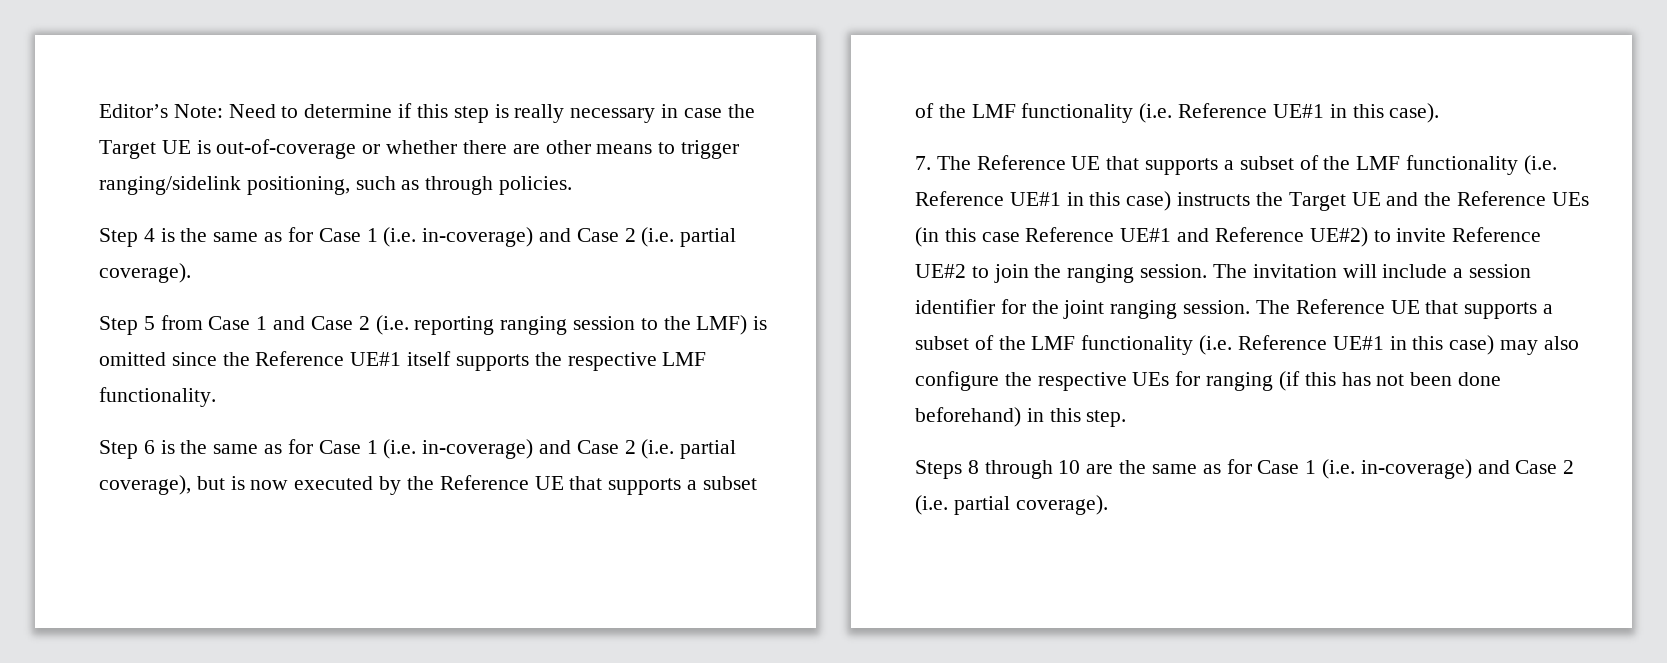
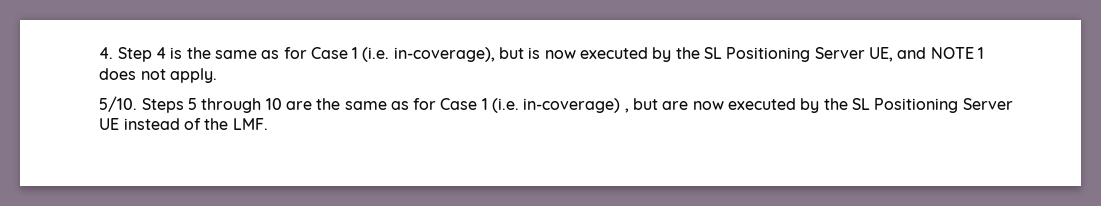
- Editor’s Note: Need to determine if this step is really necessary in case the Target UE is out-of-coverage or whether there are other means to trigger ranging/sidelink positioning, such as through policies.
- Step 4 is the same as for Case 1 (i.e. in-coverage) and Case 2 (i.e. partial coverage).
- Step 5 from Case 1 and Case 2 (i.e. reporting ranging session to the LMF) is omitted since the Reference UE#1 itself supports the respective LMF functionality.
- Step 6 is the same as for Case 1 (i.e. in-coverage) and Case 2 (i.e. partial coverage), but is now executed by the Reference UE that supports a subset of the LMF functionality (i.e. Reference UE#1 in this case).
- 7. The Reference UE that supports a subset of the LMF functionality (i.e. Reference UE#1 in this case) instructs the Target UE and the Reference UEs (in this case Reference UE#1 and Reference UE#2) to invite Reference UE#2 to join the ranging session. The invitation will include a session identifier for the joint ranging session. The Reference UE that supports a subset of the LMF functionality (i.e. Reference UE#1 in this case) may also configure the respective UEs for ranging (if this has not been done beforehand) in this step.
- Steps 8 through 10 are the same as for Case 1 (i.e. in-coverage) and Case 2 (i.e. partial coverage).
+ 4. Step 4 is the same as for Case 1 (i.e. in-coverage), but is now executed by the SL Positioning Server UE, and NOTE 1 does not apply.
+ 5/10. Steps 5 through 10 are the same as for Case 1 (i.e. in-coverage) , but are now executed by the SL Positioning Server UE instead of the LMF.

